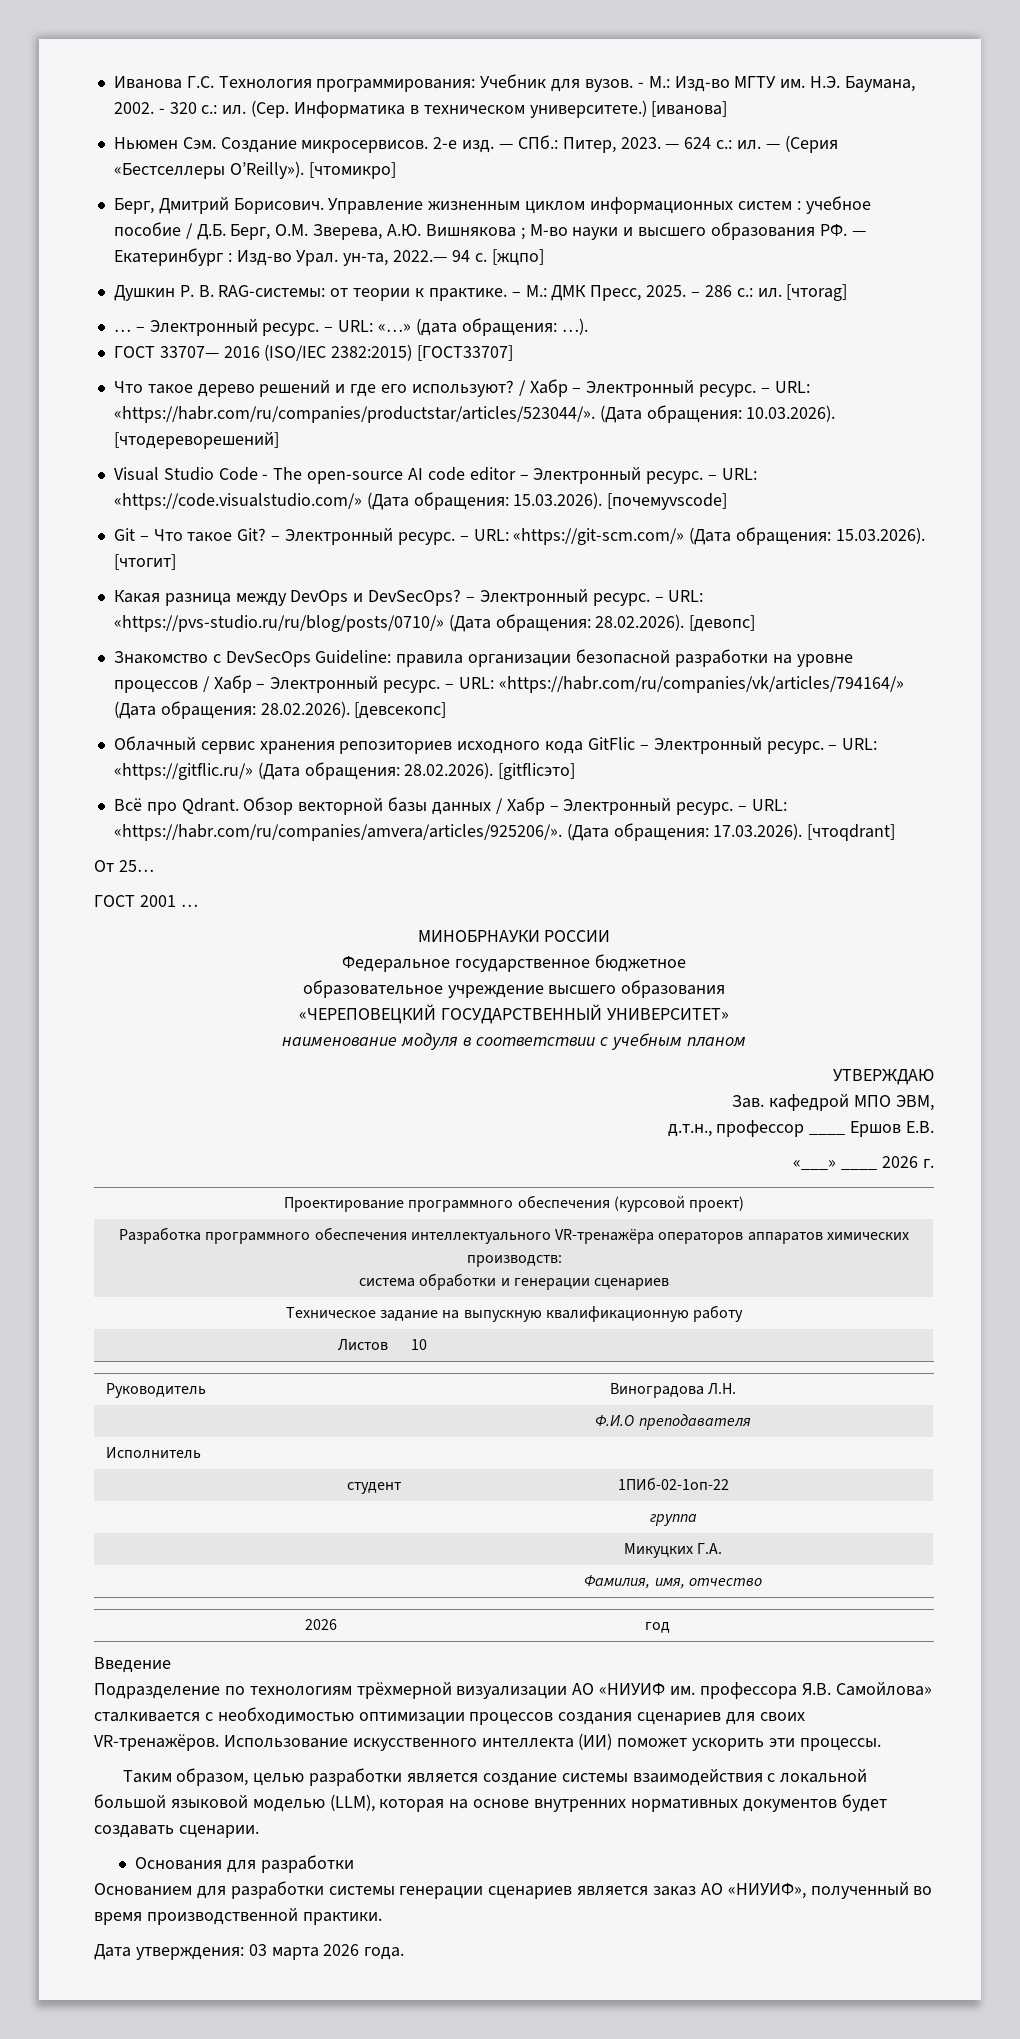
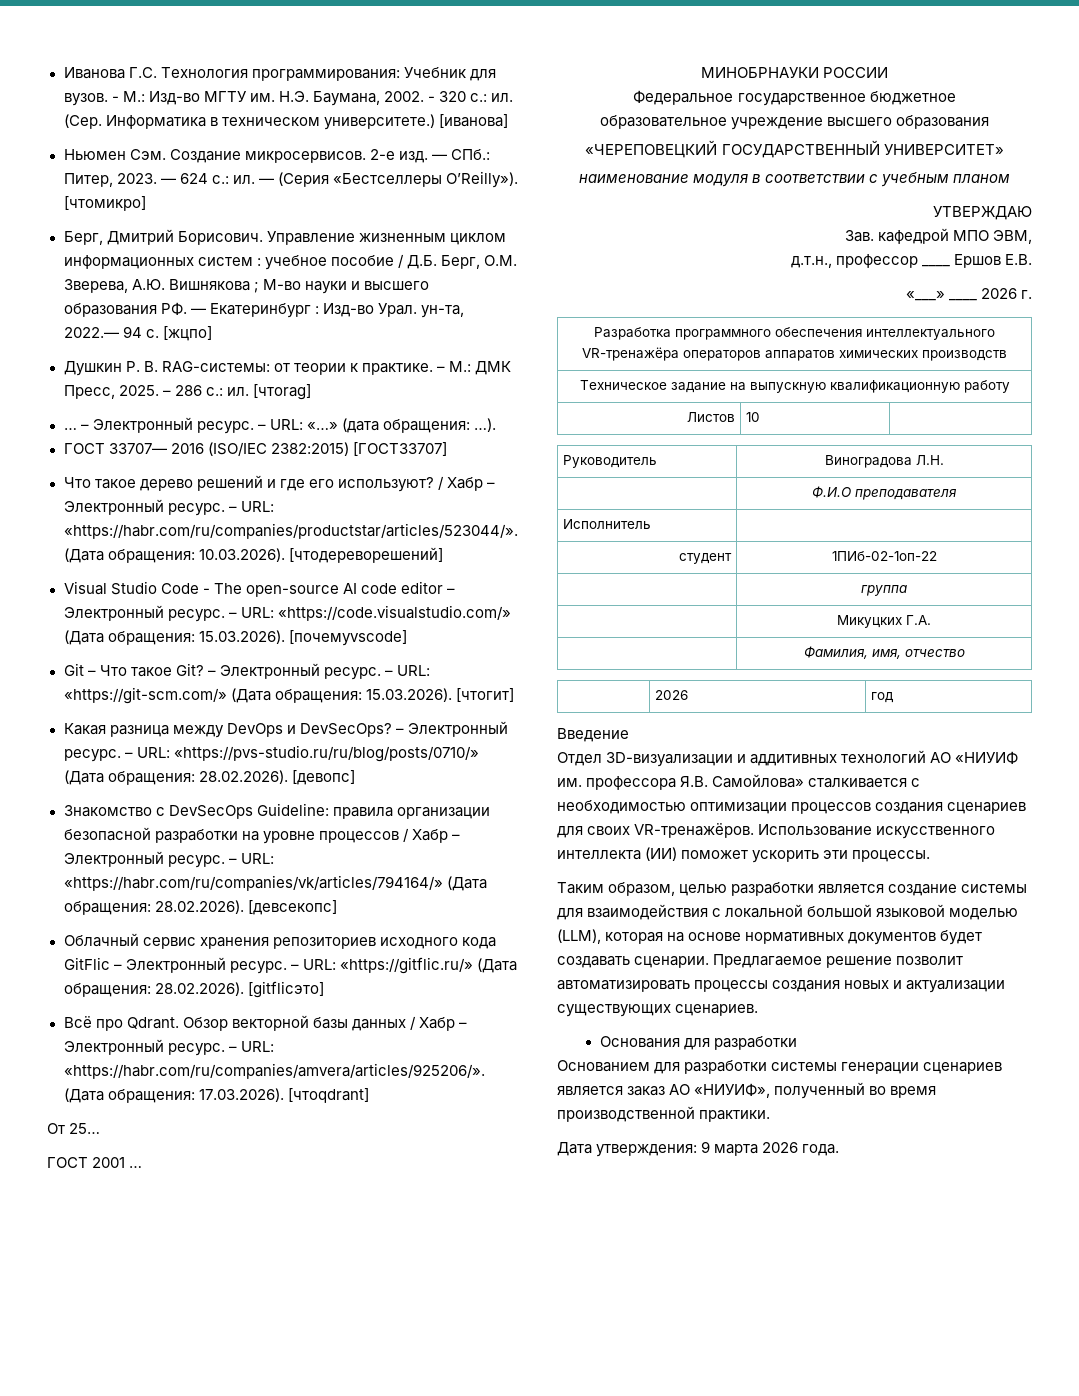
- Проектирование программного обеспечения (курсовой проект)
- Разработка программного обеспечения интеллектуального VR-тренажёра операторов аппаратов химических производств:
- система обработки и генерации сценариев
+ Разработка программного обеспечения интеллектуального VR-тренажёра операторов аппаратов химических производств
- Подразделение по технологиям трёхмерной визуализации АО «НИУИФ им. профессора Я.В. Самойлова» сталкивается с необходимостью оптимизации процессов создания сценариев для своих VR-тренажёров.
+ Отдел 3D-визуализации и аддитивных технологий АО «НИУИФ им. профессора Я.В. Самойлова» сталкивается с необходимостью оптимизации процессов создания сценариев для своих VR-тренажёров.
- Таким образом, целью разработки является создание системы взаимодействия с локальной большой языковой моделью (LLM), которая на основе внутренних нормативных документов будет создавать сценарии.
+ Таким образом, целью разработки является создание системы для взаимодействия с локальной большой языковой моделью (LLM), которая на основе нормативных документов будет создавать сценарии. Предлагаемое решение позволит автоматизировать процессы создания новых и актуализации существующих сценариев.
- Дата утверждения: 03 марта 2026 года.
+ Дата утверждения: 9 марта 2026 года.

